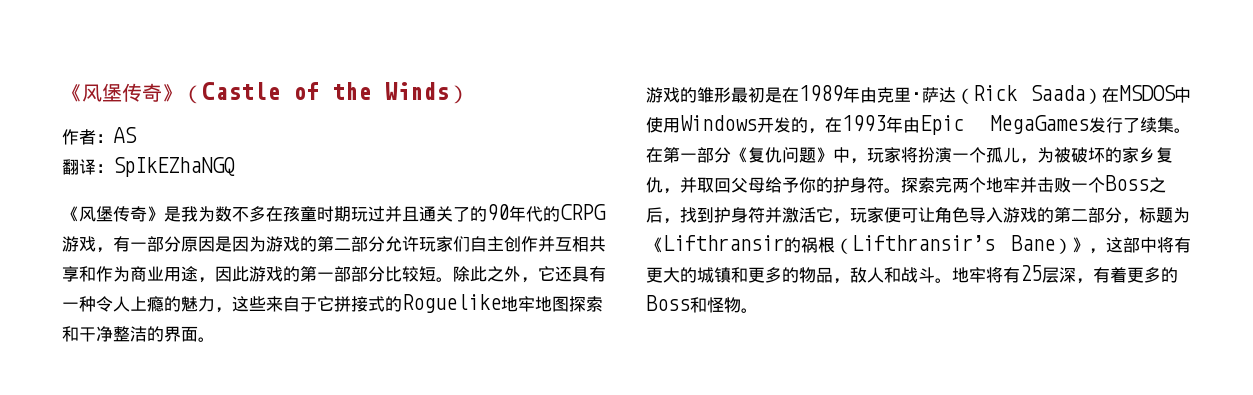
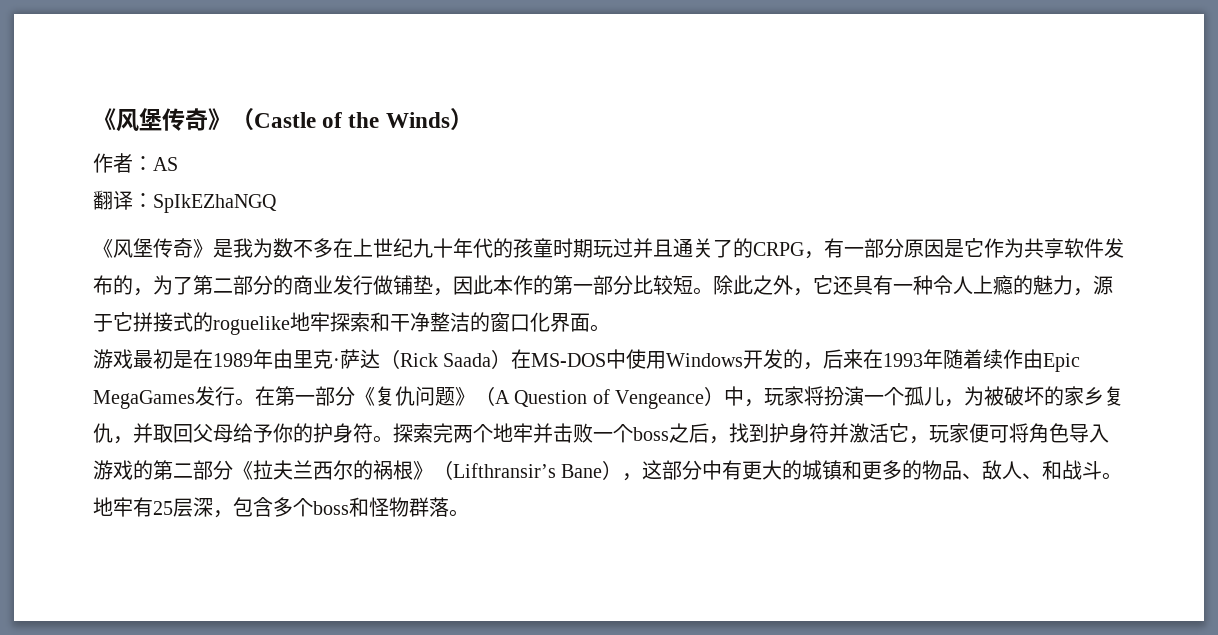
- 《风堡传奇》是我为数不多在孩童时期玩过并且通关了的90年代的CRPG游戏，有一部分原因是因为游戏的第二部分允许玩家们自主创作并互相共享和作为商业用途，因此游戏的第一部部分比较短。
+ 《风堡传奇》是我为数不多在上世纪九十年代的孩童时期玩过并且通关了的CRPG，有一部分原因是它作为共享软件发布的，为了第二部分的商业发行做铺垫，因此本作的第一部分比较短。
- 除此之外，它还具有一种令人上瘾的魅力，这些来自于它拼接式的Roguelike地牢地图探索和干净整洁的界面。
+ 除此之外，它还具有一种令人上瘾的魅力，源于它拼接式的roguelike地牢探索和干净整洁的窗口化界面。
- 游戏的雏形最初是在1989年由克里·萨达（Rick Saada）在MSDOS中使用Windows开发的，在1993年由Epic MegaGames发行了续集。
+ 游戏最初是在1989年由里克·萨达（Rick Saada）在MS-DOS中使用Windows开发的，后来在1993年随着续作由Epic MegaGames发行。
- 在第一部分《复仇问题》中，玩家将扮演一个孤儿，为被破坏的家乡复仇，并取回父母给予你的护身符。
+ 在第一部分《复仇问题》（A Question of Vengeance）中，玩家将扮演一个孤儿，为被破坏的家乡复仇，并取回父母给予你的护身符。
- 探索完两个地牢并击败一个Boss之后，找到护身符并激活它，玩家便可让角色导入游戏的第二部分，标题为《Lifthransir的祸根（Lifthransir’s Bane）》，这部中将有更大的城镇和更多的物品，敌人和战斗。
+ 探索完两个地牢并击败一个boss之后，找到护身符并激活它，玩家便可将角色导入游戏的第二部分《拉夫兰西尔的祸根》（Lifthransir’s Bane），这部分中有更大的城镇和更多的物品、敌人、和战斗。
- 地牢将有25层深，有着更多的Boss和怪物。
+ 地牢有25层深，包含多个boss和怪物群落。

